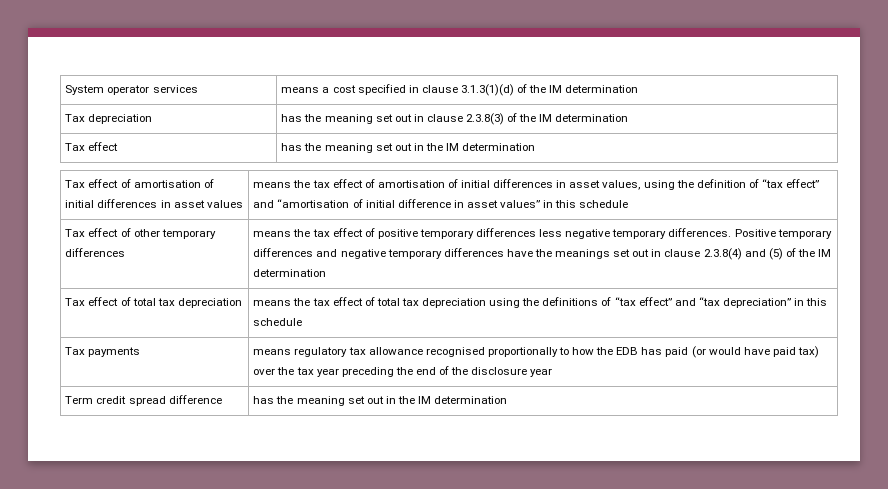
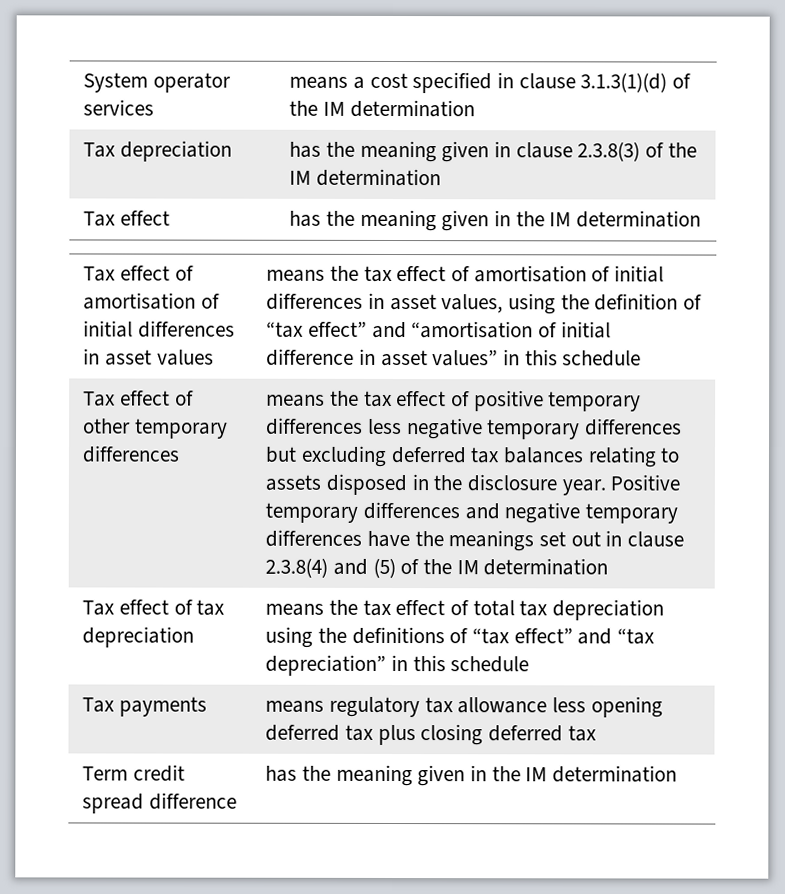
- Tax depreciation | has the meaning set out in clause 2.3.8(3) of the IM determination
+ Tax depreciation | has the meaning given in clause 2.3.8(3) of the IM determination
- Tax effect | has the meaning set out in the IM determination
+ Tax effect | has the meaning given in the IM determination
- means the tax effect of positive temporary differences less negative temporary differences.
+ means the tax effect of positive temporary differences less negative temporary differences but excluding deferred tax balances relating to assets disposed in the disclosure year.
- Tax effect of total tax depreciation | means the tax effect of total tax depreciation using the definitions of “tax effect” and “tax depreciation” in this schedule
+ Tax effect of tax depreciation | means the tax effect of total tax depreciation using the definitions of “tax effect” and “tax depreciation” in this schedule
- Tax payments | means regulatory tax allowance recognised proportionally to how the EDB has paid (or would have paid tax) over the tax year preceding the end of the disclosure year
+ Tax payments | means regulatory tax allowance less opening deferred tax plus closing deferred tax
- Term credit spread difference | has the meaning set out in the IM determination
+ Term credit spread difference | has the meaning given in the IM determination

